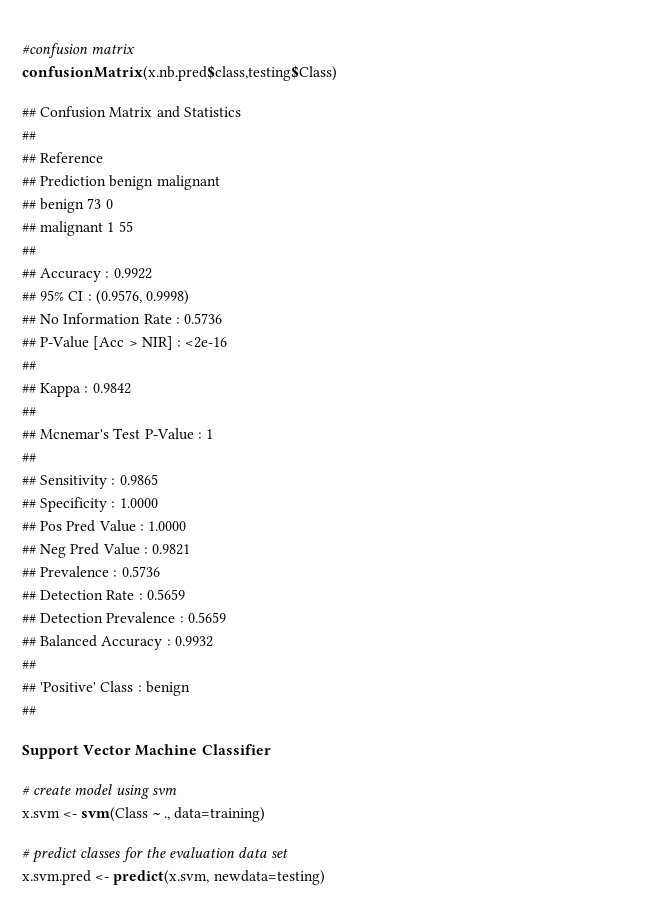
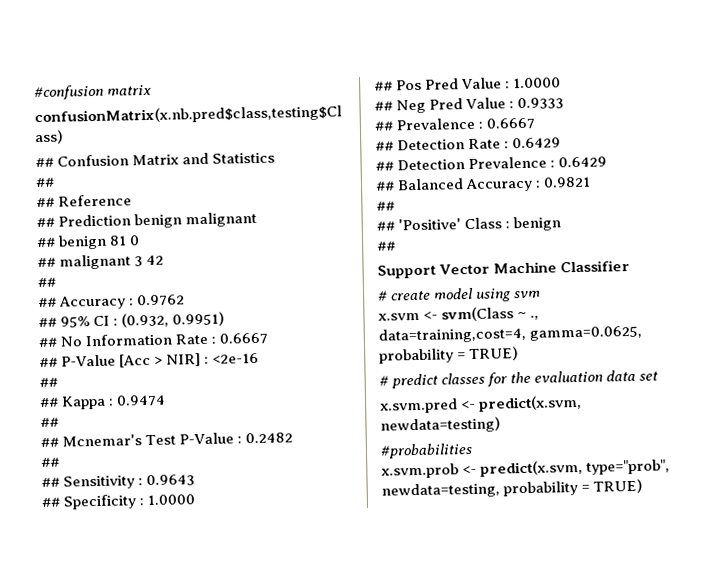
- ## benign 73 0
+ ## benign 81 0
- ## malignant 1 55
+ ## malignant 3 42
- ## Accuracy : 0.9922
+ ## Accuracy : 0.9762
- ## 95% CI : (0.9576, 0.9998)
+ ## 95% CI : (0.932, 0.9951)
- ## No Information Rate : 0.5736
+ ## No Information Rate : 0.6667
- ## Kappa : 0.9842
+ ## Kappa : 0.9474
- ## Mcnemar's Test P-Value : 1
+ ## Mcnemar's Test P-Value : 0.2482
- ## Sensitivity : 0.9865
+ ## Sensitivity : 0.9643
- ## Neg Pred Value : 0.9821
+ ## Neg Pred Value : 0.9333
- ## Prevalence : 0.5736
+ ## Prevalence : 0.6667
- ## Detection Rate : 0.5659
+ ## Detection Rate : 0.6429
- ## Detection Prevalence : 0.5659
+ ## Detection Prevalence : 0.6429
- ## Balanced Accuracy : 0.9932
+ ## Balanced Accuracy : 0.9821
- x.svm <- svm(Class ~ ., data=training)
+ x.svm <- svm(Class ~ ., data=training,cost=4, gamma=0.0625, probability = TRUE)
+ #probabilities
+ x.svm.prob <- predict(x.svm, type="prob", newdata=testing, probability = TRUE)

